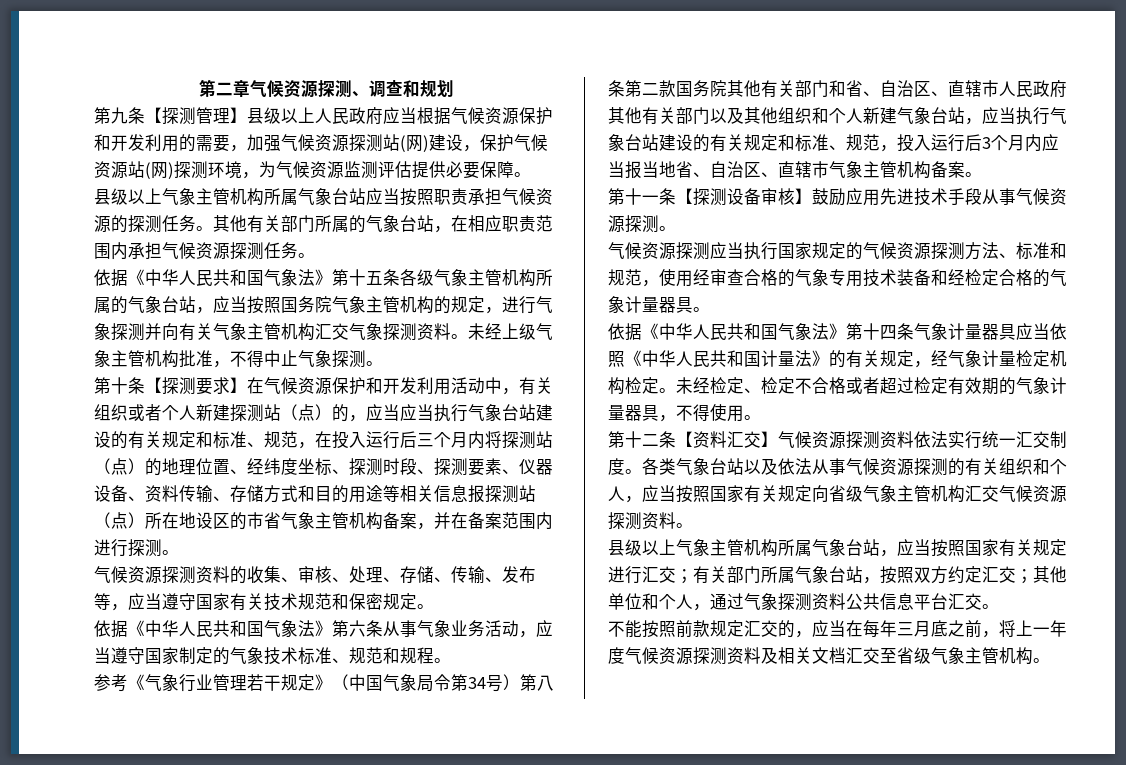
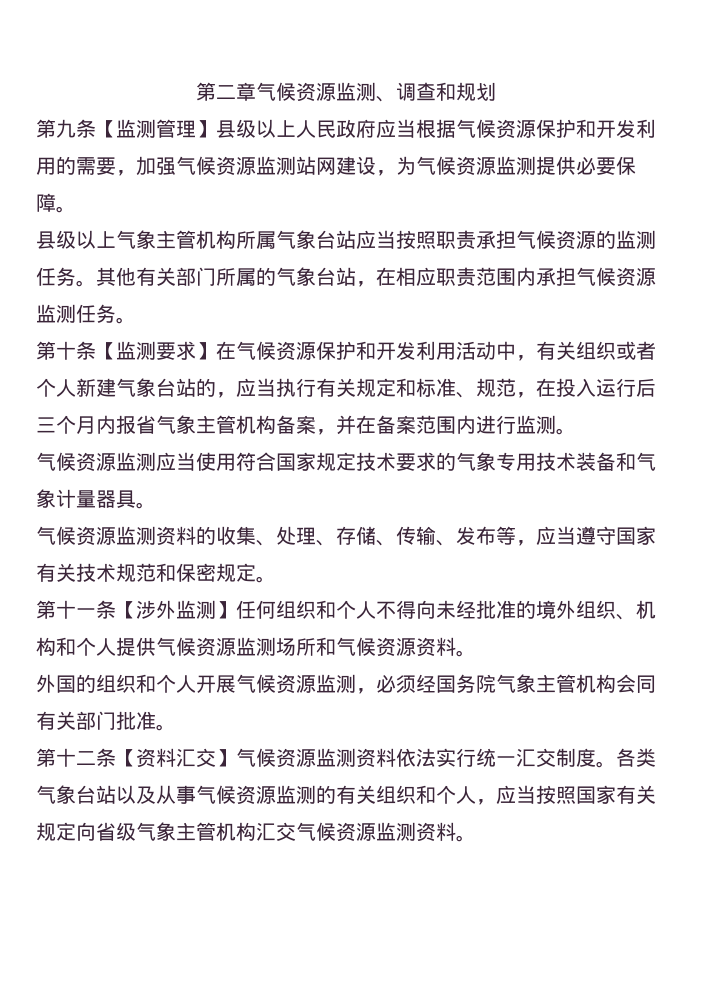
- 第二章气候资源探测、调查和规划
+ 第二章气候资源监测、调查和规划
- 第九条【探测管理】县级以上人民政府应当根据气候资源保护和开发利用的需要，加强气候资源探测站(网)建设，保护气候资源站(网)探测环境，为气候资源监测评估提供必要保障。
+ 第九条【监测管理】县级以上人民政府应当根据气候资源保护和开发利用的需要，加强气候资源监测站网建设，为气候资源监测提供必要保障。
- 县级以上气象主管机构所属气象台站应当按照职责承担气候资源的探测任务。
+ 县级以上气象主管机构所属气象台站应当按照职责承担气候资源的监测任务。
- 其他有关部门所属的气象台站，在相应职责范围内承担气候资源探测任务。
- 依据《中华人民共和国气象法》第十五条各级气象主管机构所属的气象台站，应当按照国务院气象主管机构的规定，进行气象探测并向有关气象主管机构汇交气象探测资料。未经上级气象主管机构批准，不得中止气象探测。
+ 其他有关部门所属的气象台站，在相应职责范围内承担气候资源监测任务。
- 第十条【探测要求】在气候资源保护和开发利用活动中，有关组织或者个人新建探测站（点）的，应当应当执行气象台站建设的有关规定和标准、规范，在投入运行后三个月内将探测站（点）的地理位置、经纬度坐标、探测时段、探测要素、仪器设备、资料传输、存储方式和目的用途等相关信息报探测站（点）所在地设区的市省气象主管机构备案，并在备案范围内进行探测。
- 气候资源探测资料的收集、审核、处理、存储、传输、发布等，应当遵守国家有关技术规范和保密规定。
+ 第十条【监测要求】在气候资源保护和开发利用活动中，有关组织或者个人新建气象台站的，应当执行有关规定和标准、规范，在投入运行后三个月内报省气象主管机构备案，并在备案范围内进行监测。
+ 气候资源监测应当使用符合国家规定技术要求的气象专用技术装备和气象计量器具。
+ 气候资源监测资料的收集、处理、存储、传输、发布等，应当遵守国家有关技术规范和保密规定。
- 依据《中华人民共和国气象法》第六条从事气象业务活动，应当遵守国家制定的气象技术标准、规范和规程。
- 参考《气象行业管理若干规定》（中国气象局令第34号）第八条第二款国务院其他有关部门和省、自治区、直辖市人民政府其他有关部门以及其他组织和个人新建气象台站，应当执行气象台站建设的有关规定和标准、规范，投入运行后3个月内应当报当地省、自治区、直辖市气象主管机构备案。
- 第十一条【探测设备审核】鼓励应用先进技术手段从事气候资源探测。
- 气候资源探测应当执行国家规定的气候资源探测方法、标准和规范，使用经审查合格的气象专用技术装备和经检定合格的气象计量器具。
- 依据《中华人民共和国气象法》第十四条气象计量器具应当依照《中华人民共和国计量法》的有关规定，经气象计量检定机构检定。未经检定、检定不合格或者超过检定有效期的气象计量器具，不得使用。
+ 第十一条【涉外监测】任何组织和个人不得向未经批准的境外组织、机构和个人提供气候资源监测场所和气候资源资料。
+ 外国的组织和个人开展气候资源监测，必须经国务院气象主管机构会同有关部门批准。
- 第十二条【资料汇交】气候资源探测资料依法实行统一汇交制度。
+ 第十二条【资料汇交】气候资源监测资料依法实行统一汇交制度。
- 各类气象台站以及依法从事气候资源探测的有关组织和个人，应当按照国家有关规定向省级气象主管机构汇交气候资源探测资料。
- 县级以上气象主管机构所属气象台站，应当按照国家有关规定进行汇交；有关部门所属气象台站，按照双方约定汇交；其他单位和个人，通过气象探测资料公共信息平台汇交。
- 不能按照前款规定汇交的，应当在每年三月底之前，将上一年度气候资源探测资料及相关文档汇交至省级气象主管机构。
+ 各类气象台站以及从事气候资源监测的有关组织和个人，应当按照国家有关规定向省级气象主管机构汇交气候资源监测资料。

